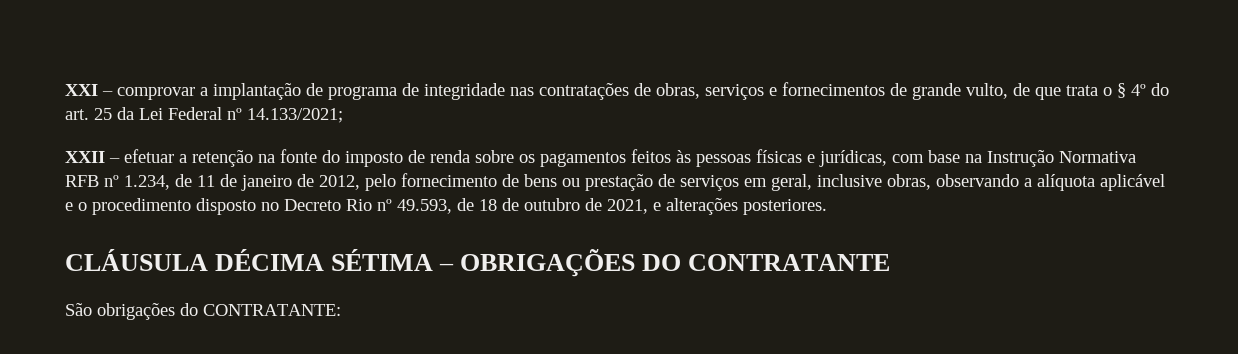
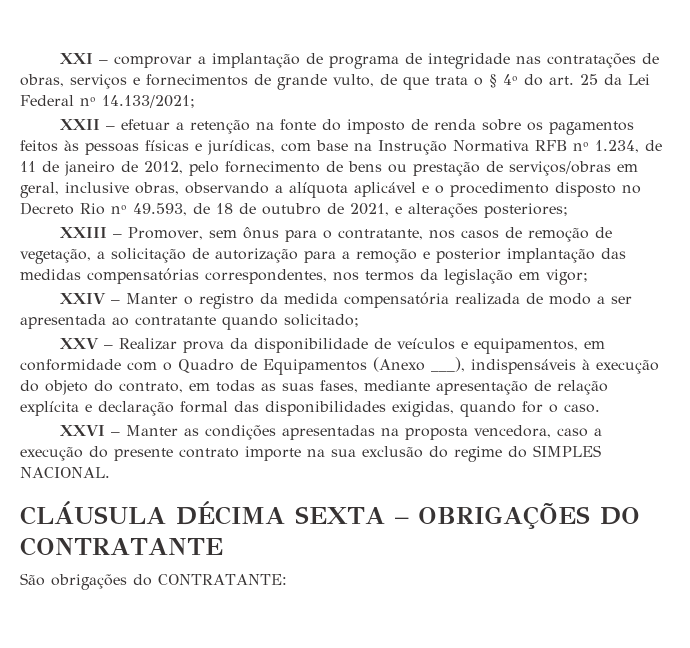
- XXII – efetuar a retenção na fonte do imposto de renda sobre os pagamentos feitos às pessoas físicas e jurídicas, com base na Instrução Normativa RFB nº 1.234, de 11 de janeiro de 2012, pelo fornecimento de bens ou prestação de serviços em geral, inclusive obras, observando a alíquota aplicável e o procedimento disposto no Decreto Rio nº 49.593, de 18 de outubro de 2021, e alterações posteriores.
+ XXII – efetuar a retenção na fonte do imposto de renda sobre os pagamentos feitos às pessoas físicas e jurídicas, com base na Instrução Normativa RFB nº 1.234, de 11 de janeiro de 2012, pelo fornecimento de bens ou prestação de serviços/obras em geral, inclusive obras, observando a alíquota aplicável e o procedimento disposto no Decreto Rio nº 49.593, de 18 de outubro de 2021, e alterações posteriores;
+ XXIII – Promover, sem ônus para o contratante, nos casos de remoção de vegetação, a solicitação de autorização para a remoção e posterior implantação das medidas compensatórias correspondentes, nos termos da legislação em vigor;
+ XXIV – Manter o registro da medida compensatória realizada de modo a ser apresentada ao contratante quando solicitado;
+ XXV – Realizar prova da disponibilidade de veículos e equipamentos, em conformidade com o Quadro de Equipamentos (Anexo ___), indispensáveis à execução do objeto do contrato, em todas as suas fases, mediante apresentação de relação explícita e declaração formal das disponibilidades exigidas, quando for o caso.
+ XXVI – Manter as condições apresentadas na proposta vencedora, caso a execução do presente contrato importe na sua exclusão do regime do SIMPLES NACIONAL.
- CLÁUSULA DÉCIMA SÉTIMA – OBRIGAÇÕES DO CONTRATANTE
+ CLÁUSULA DÉCIMA SEXTA – OBRIGAÇÕES DO CONTRATANTE

